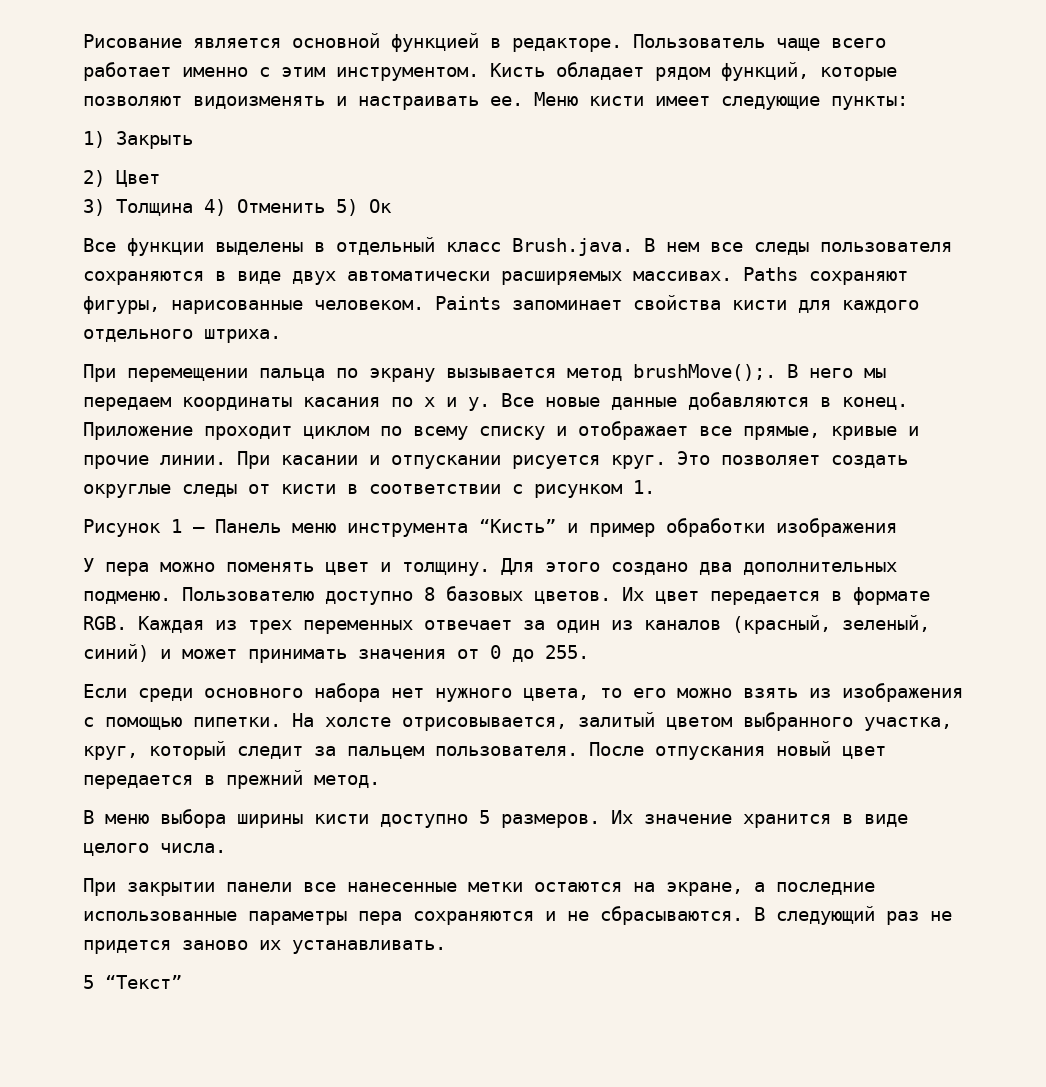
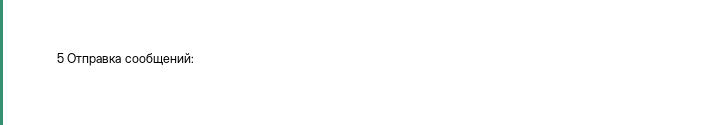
- Рисование является основной функцией в редакторе. Пользователь чаще всего работает именно с этим инструментом. Кисть обладает рядом функций, которые позволяют видоизменять и настраивать ее. Меню кисти имеет следующие пункты:
- 1) Закрыть
- 2) Цвет
- 3) Толщина 4) Отменить 5) Ок
- Все функции выделены в отдельный класс Brush.java. В нем все следы пользователя сохраняются в виде двух автоматически расширяемых массивах. Paths сохраняют фигуры, нарисованные человеком. Paints запоминает свойства кисти для каждого отдельного штриха.
- При перемещении пальца по экрану вызывается метод brushMove();. В него мы передаем координаты касания по x и y. Все новые данные добавляются в конец. Приложение проходит циклом по всему списку и отображает все прямые, кривые и прочие линии. При касании и отпускании рисуется круг. Это позволяет создать округлые следы от кисти в соответствии с рисунком 1.
- Рисунок 1 – Панель меню инструмента “Кисть” и пример обработки изображения
- У пера можно поменять цвет и толщину. Для этого создано два дополнительных подменю. Пользователю доступно 8 базовых цветов. Их цвет передается в формате RGB. Каждая из трех переменных отвечает за один из каналов (красный, зеленый, синий) и может принимать значения от 0 до 255.
- Если среди основного набора нет нужного цвета, то его можно взять из изображения с помощью пипетки. На холсте отрисовывается, залитый цветом выбранного участка, круг, который следит за пальцем пользователя. После отпускания новый цвет передается в прежний метод.
- В меню выбора ширины кисти доступно 5 размеров. Их значение хранится в виде целого числа.
- При закрытии панели все нанесенные метки остаются на экране, а последние использованные параметры пера сохраняются и не сбрасываются. В следующий раз не придется заново их устанавливать.
- 5 “Текст”
+ 5 Отправка сообщений:

